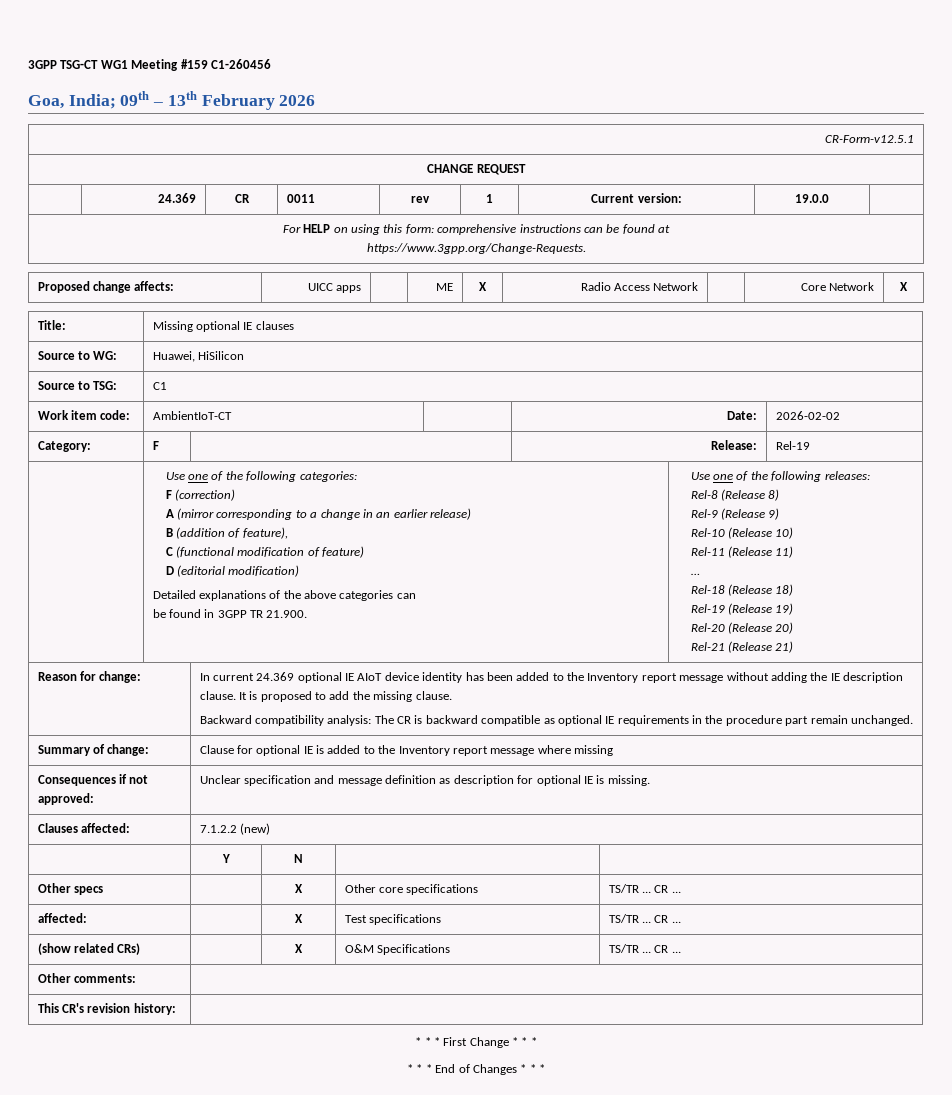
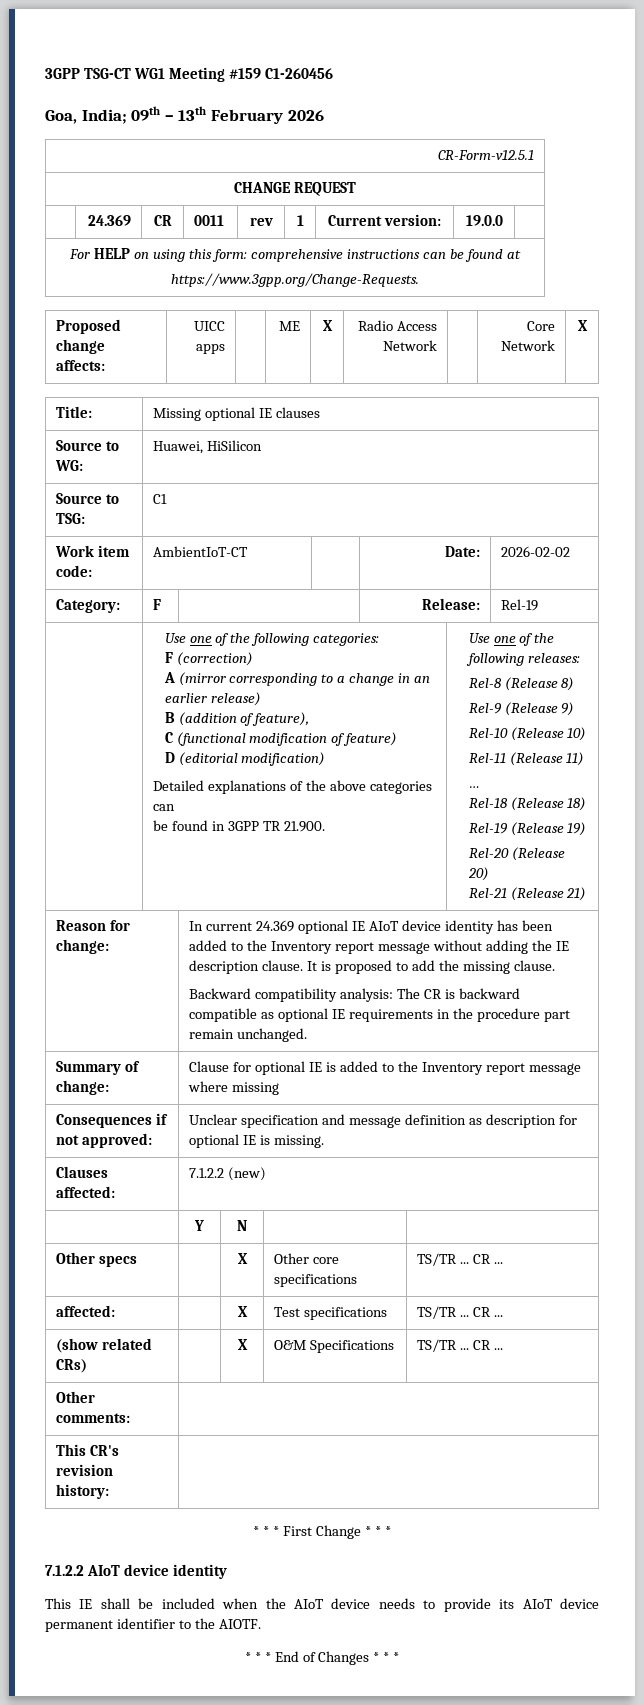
+ 7.1.2.2 AIoT device identity
+ This IE shall be included when the AIoT device needs to provide its AIoT device permanent identifier to the AIOTF.

